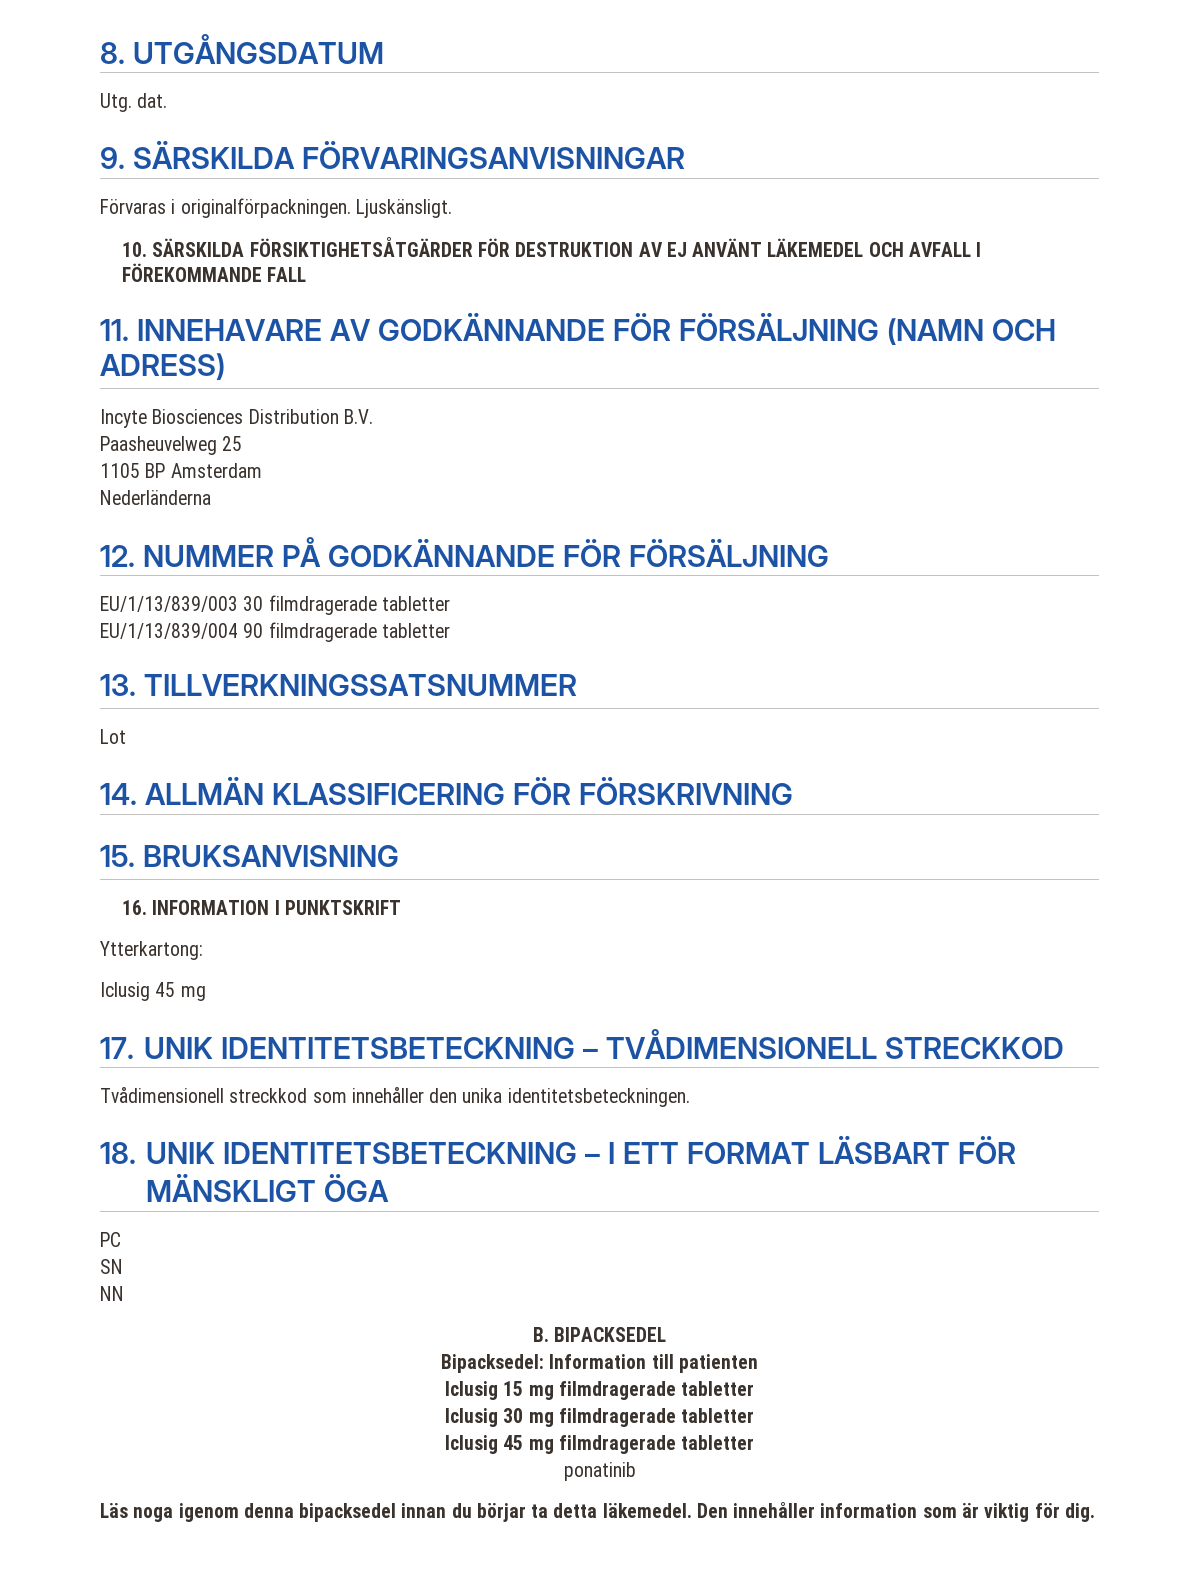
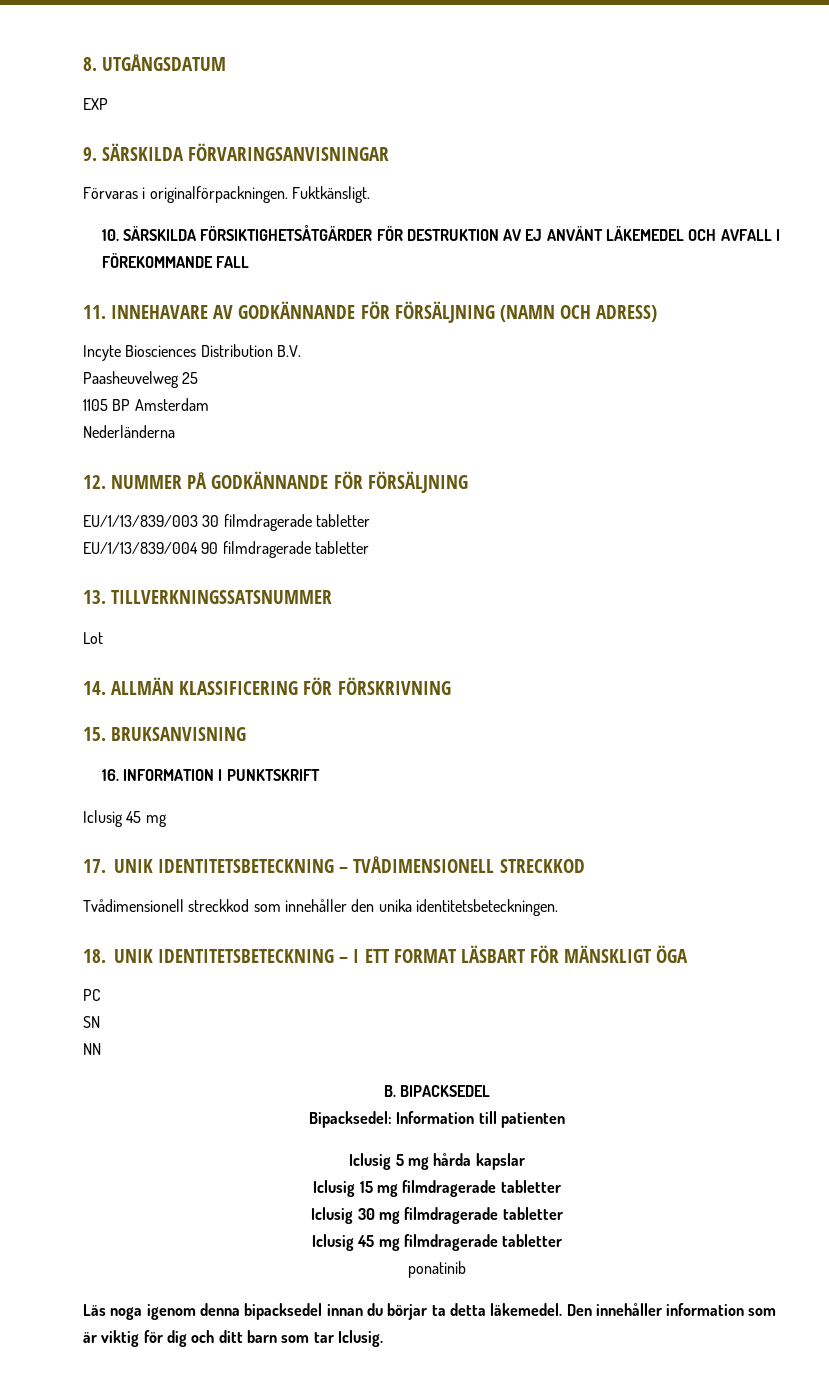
- Utg. dat.
+ EXP
- Ljuskänsligt.
+ Fuktkänsligt.
- Ytterkartong:
+ Iclusig 5 mg hårda kapslar
- Den innehåller information som är viktig för dig.
+ Den innehåller information som är viktig för dig och ditt barn som tar Iclusig.

